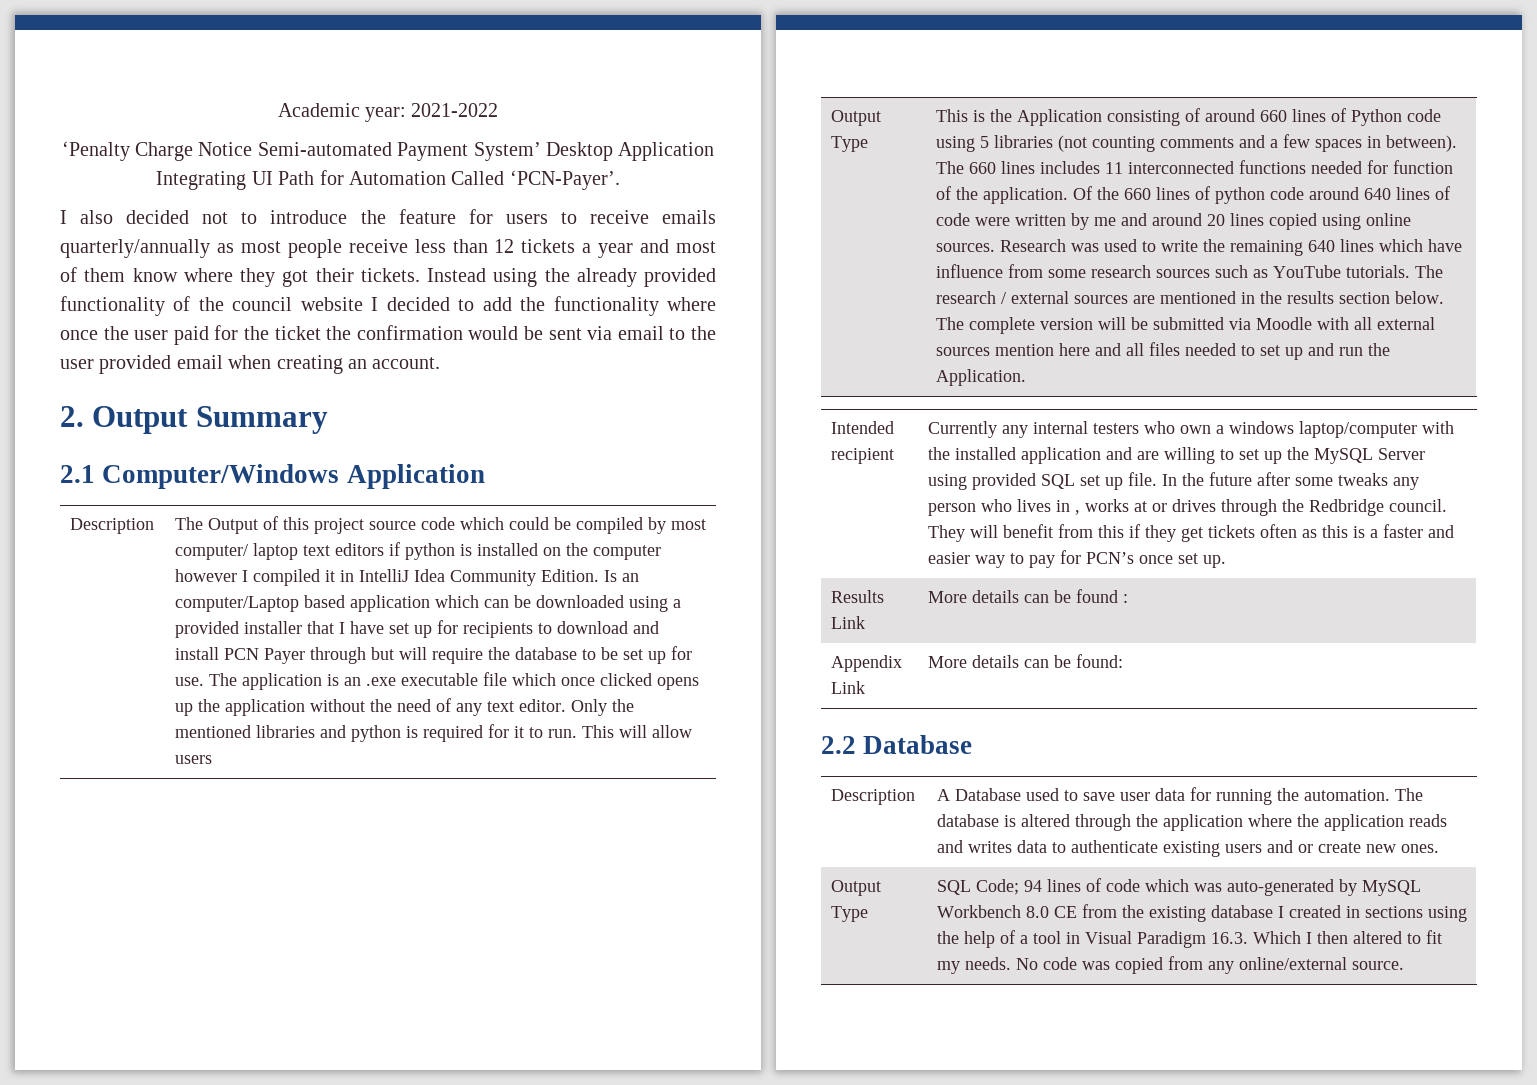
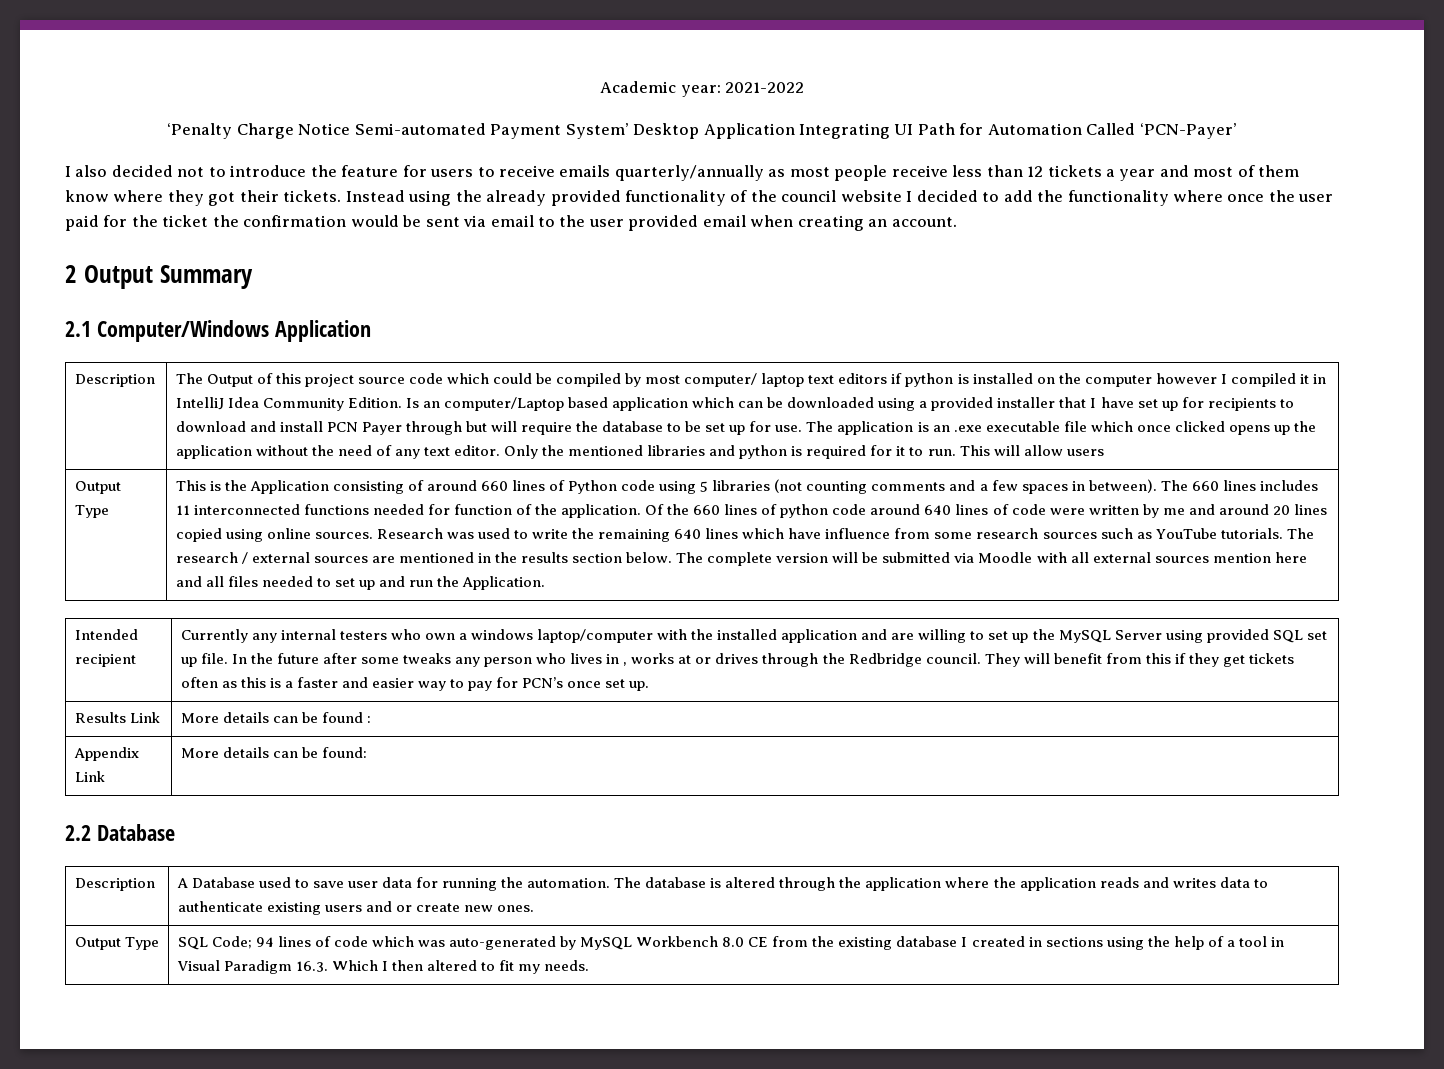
- ‘Penalty Charge Notice Semi-automated Payment System’ Desktop Application Integrating UI Path for Automation Called ‘PCN-Payer’.
+ ‘Penalty Charge Notice Semi-automated Payment System’ Desktop Application Integrating UI Path for Automation Called ‘PCN-Payer’
- 2. Output Summary
+ 2 Output Summary
- No code was copied from any online/external source.

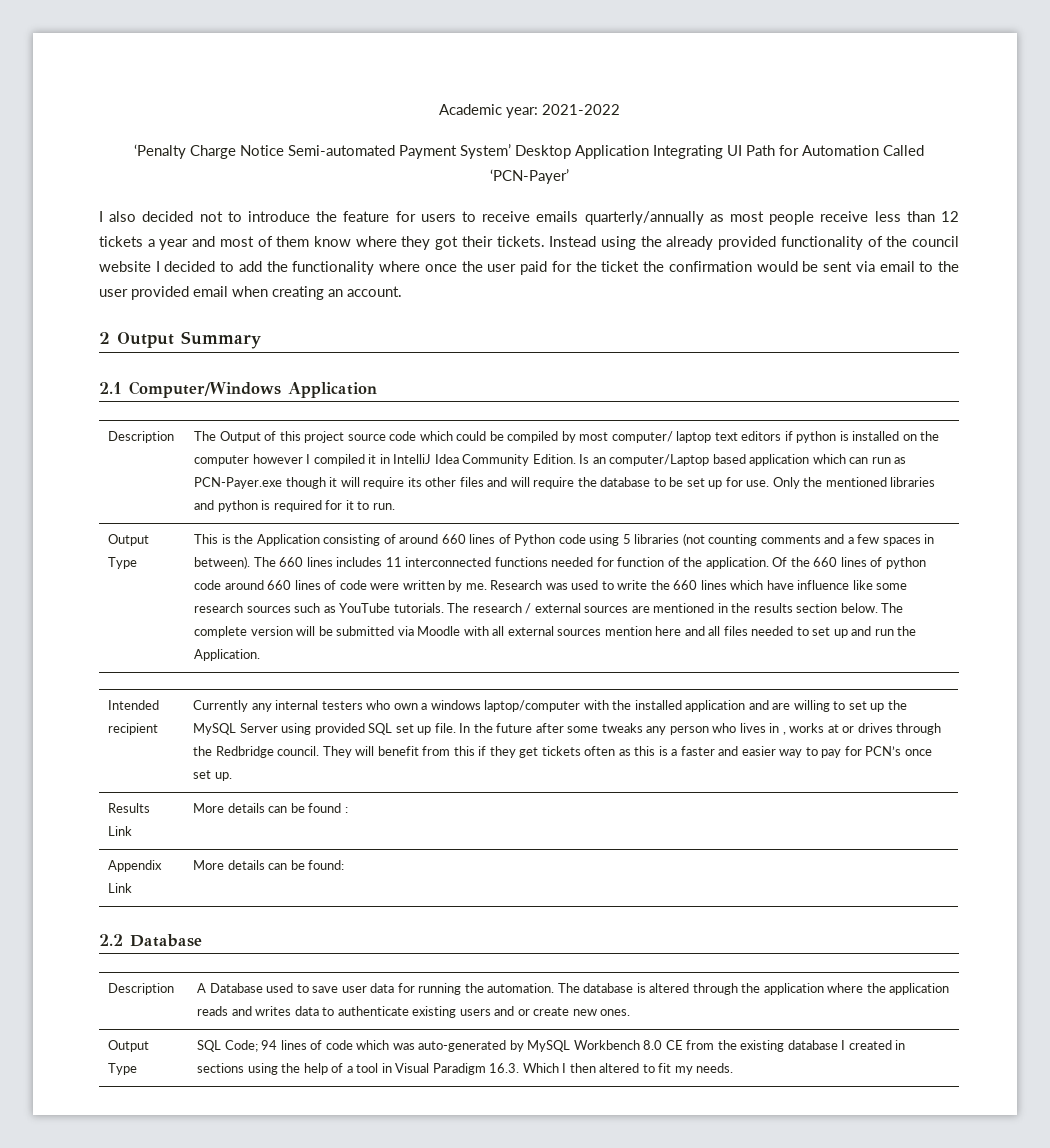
- Is an computer/Laptop based application which can be downloaded using a provided installer that I have set up for recipients to download and install PCN Payer through but will require the database to be set up for use.
+ Is an computer/Laptop based application which can run as PCN-Payer.exe though it will require its other files and will require the database to be set up for use.
- The application is an .exe executable file which once clicked opens up the application without the need of any text editor.
- This will allow users
- Of the 660 lines of python code around 640 lines of code were written by me and around 20 lines copied using online sources.
+ Of the 660 lines of python code around 660 lines of code were written by me.
- Research was used to write the remaining 640 lines which have influence from some research sources such as YouTube tutorials.
+ Research was used to write the 660 lines which have influence like some research sources such as YouTube tutorials.

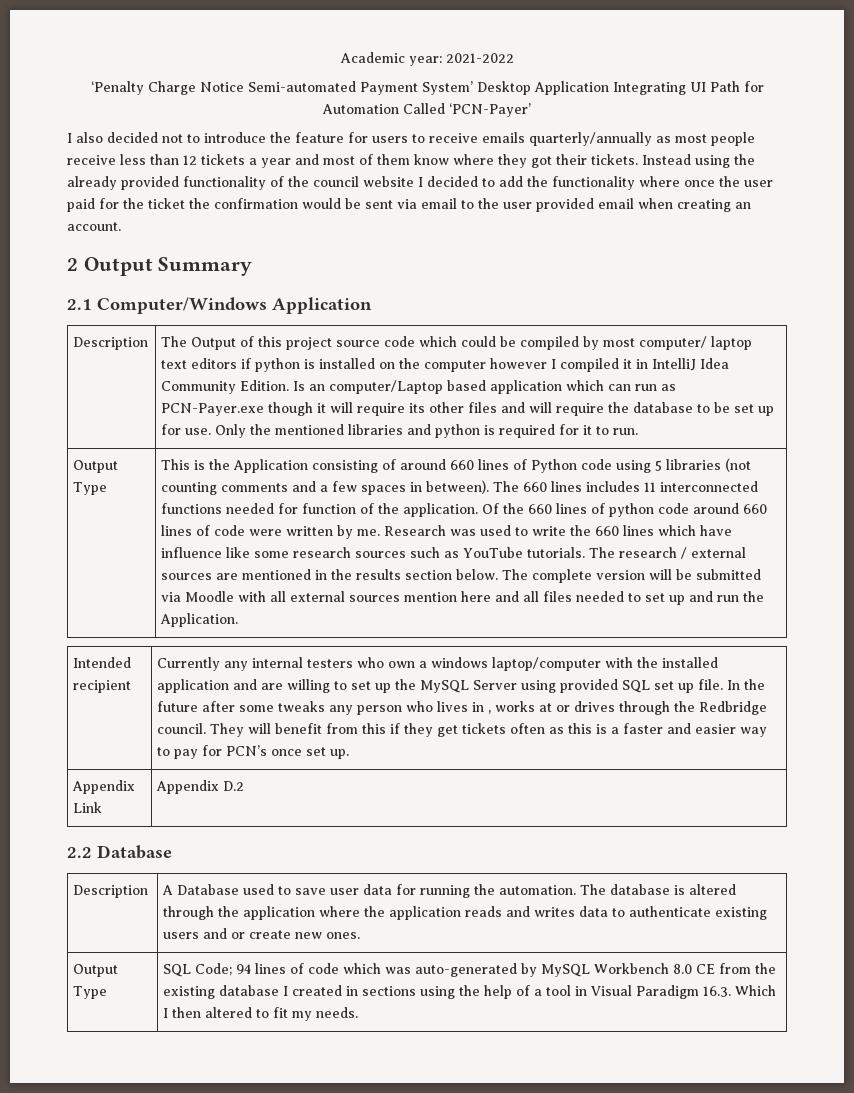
- Results Link | More details can be found :
- Appendix Link | More details can be found:
+ Appendix Link | Appendix D.2

